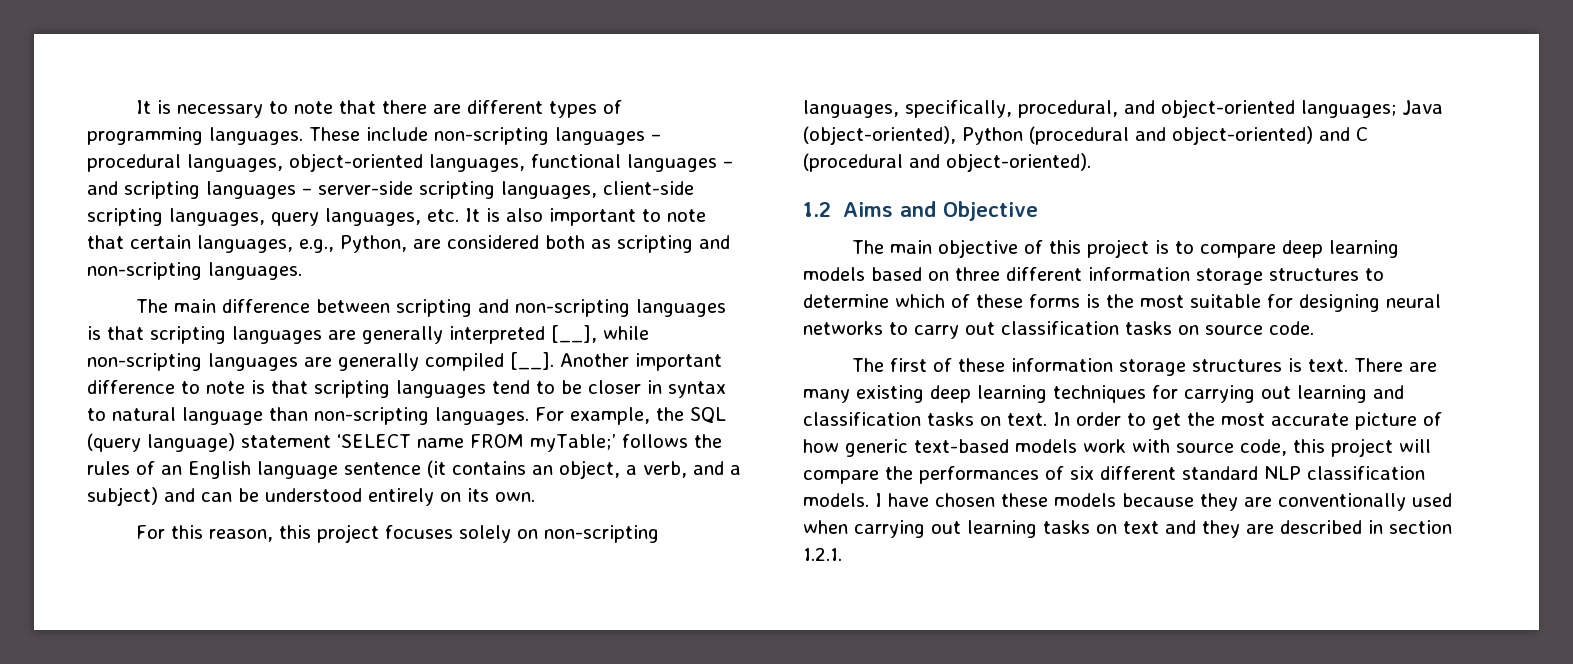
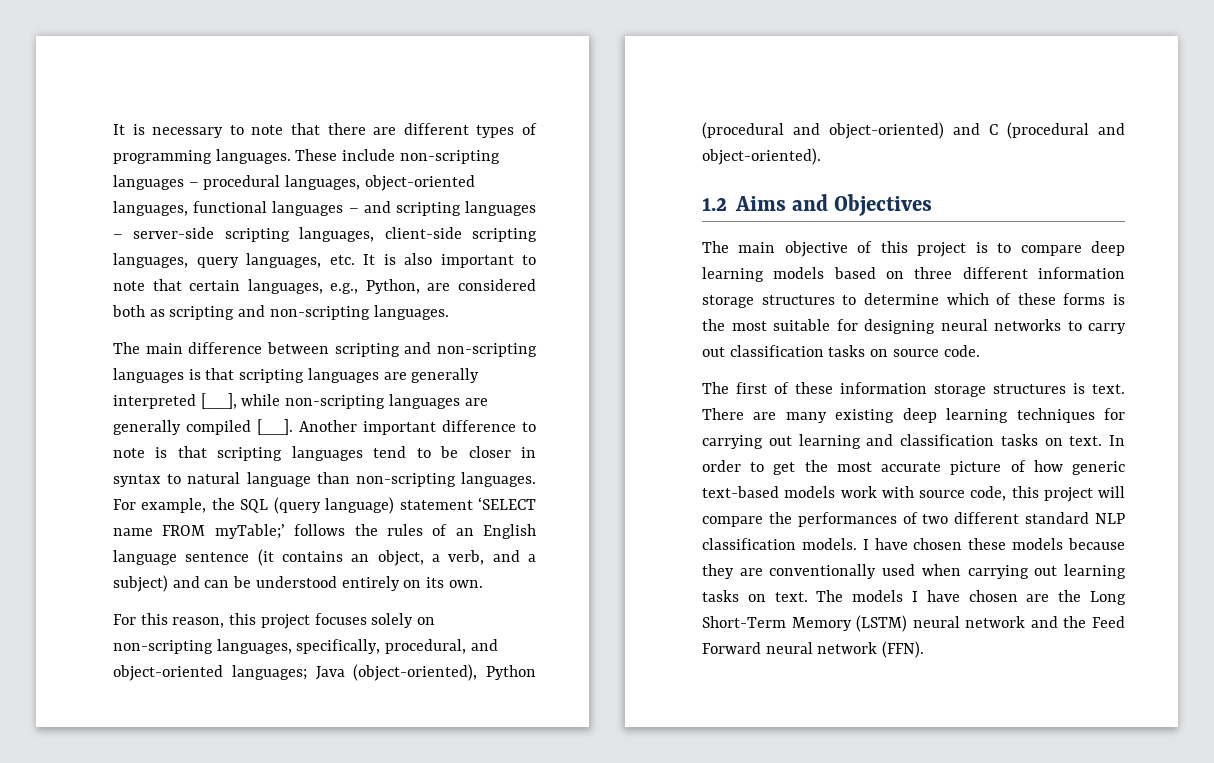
- 1.2 Aims and Objective
+ 1.2 Aims and Objectives
- In order to get the most accurate picture of how generic text-based models work with source code, this project will compare the performances of six different standard NLP classification models.
+ In order to get the most accurate picture of how generic text-based models work with source code, this project will compare the performances of two different standard NLP classification models.
- I have chosen these models because they are conventionally used when carrying out learning tasks on text and they are described in section 1.2.1.
+ I have chosen these models because they are conventionally used when carrying out learning tasks on text. The models I have chosen are the Long Short-Term Memory (LSTM) neural network and the Feed Forward neural network (FFN).

